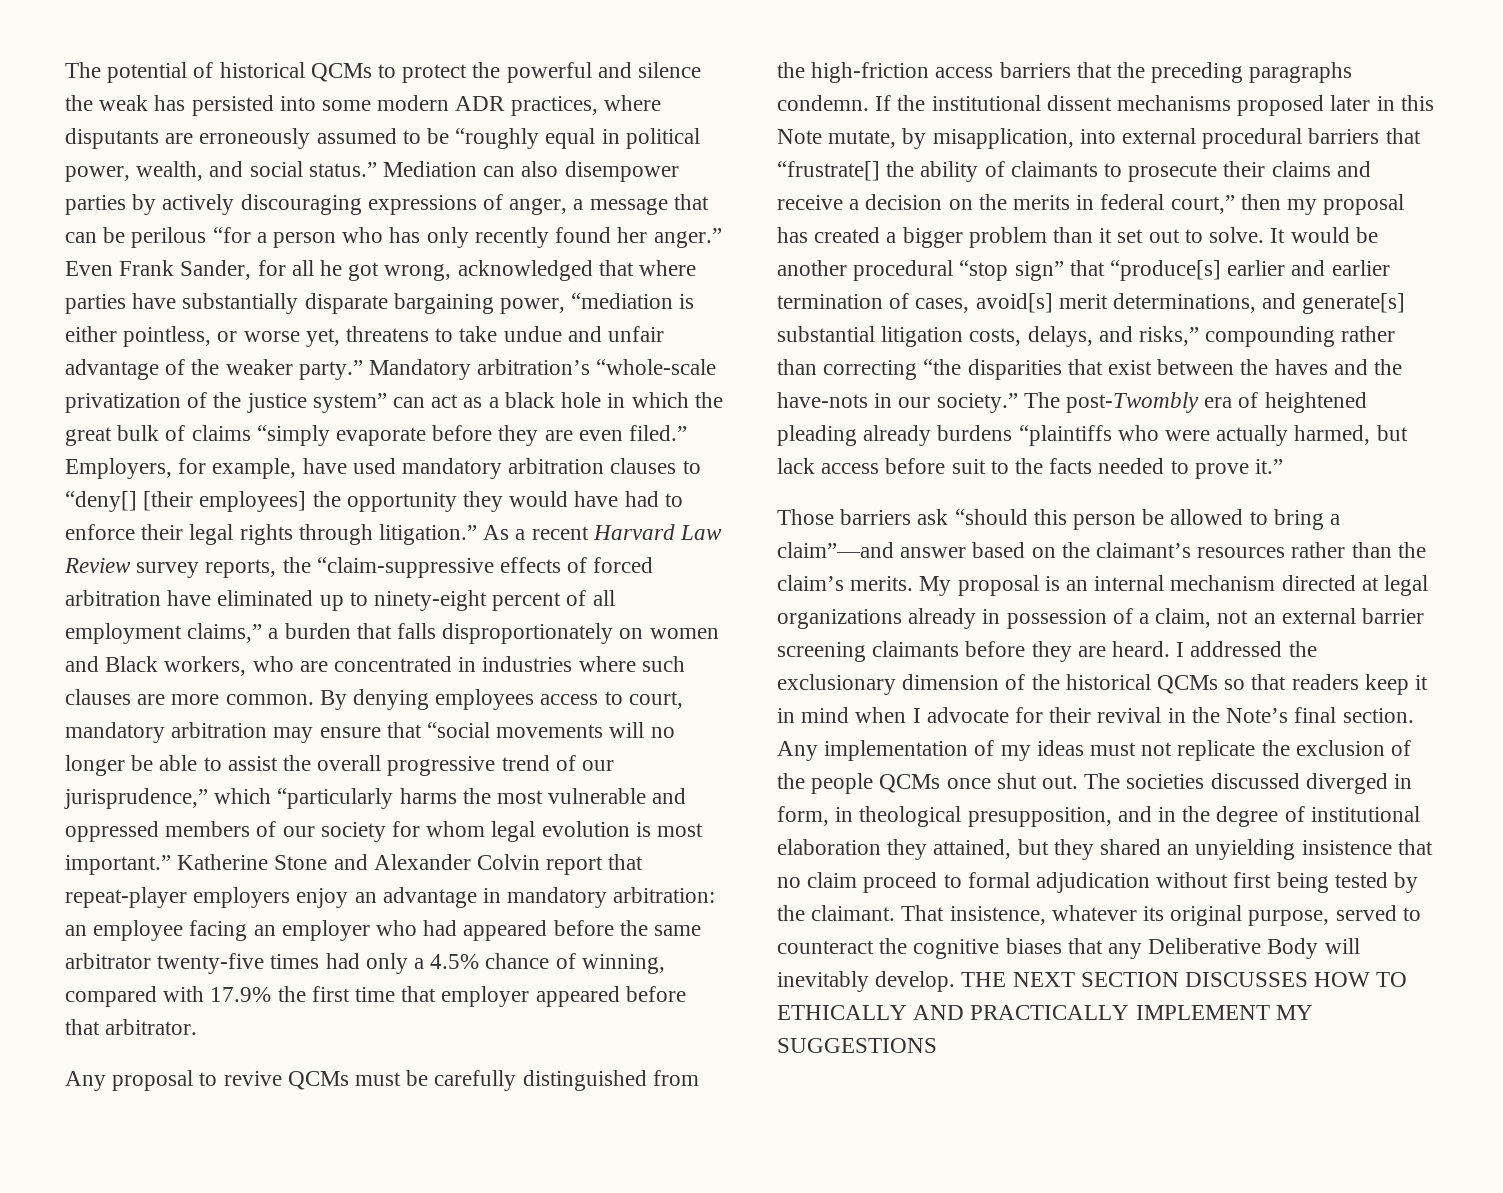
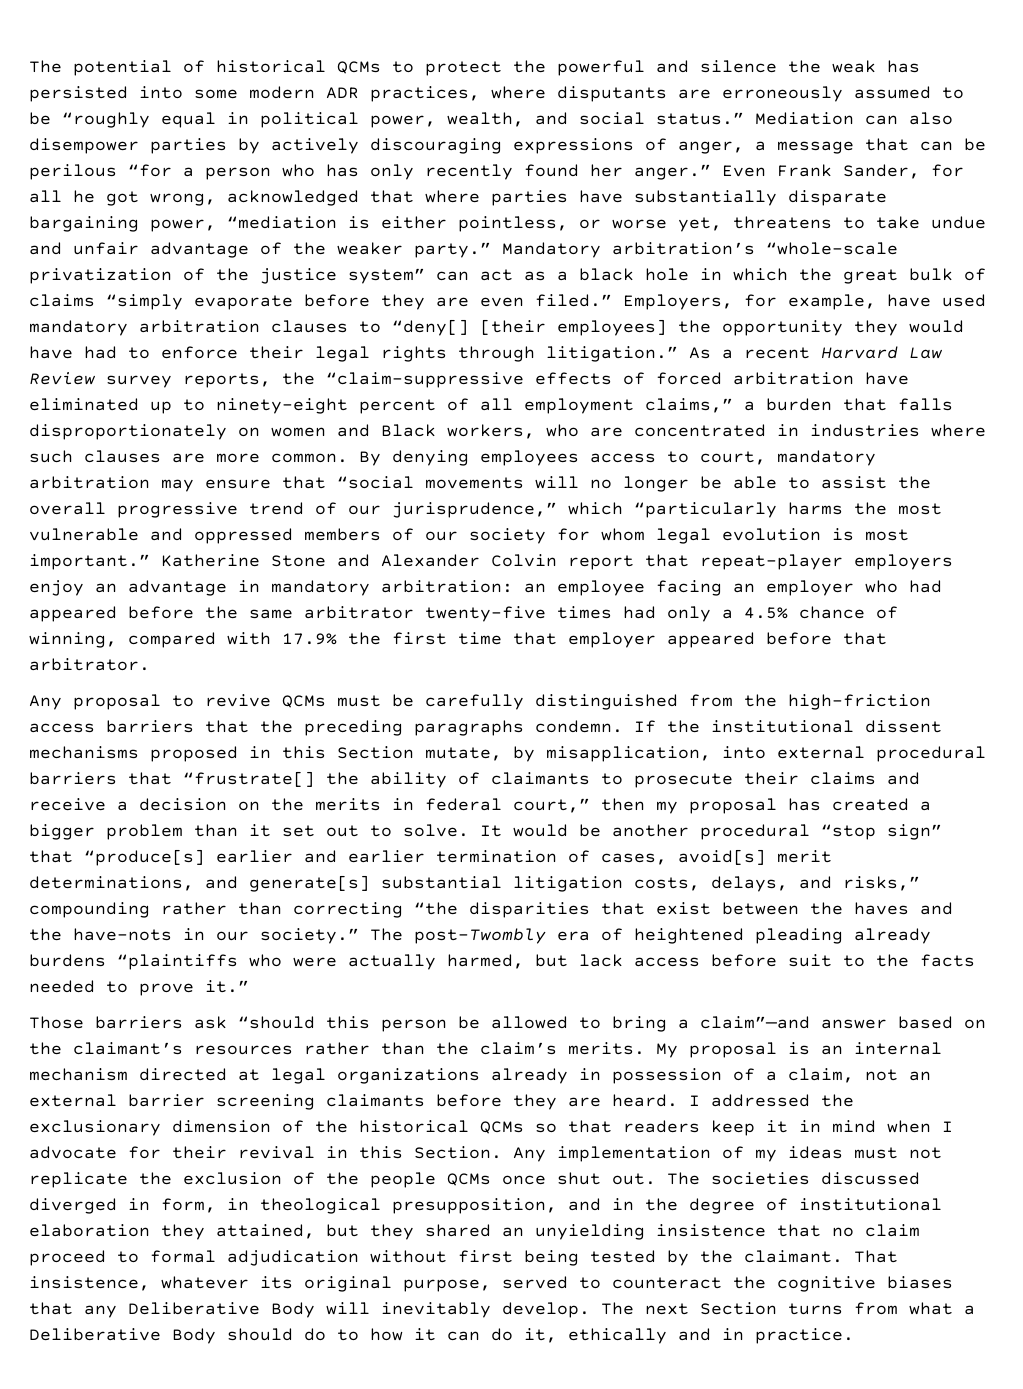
- If the institutional dissent mechanisms proposed later in this Note mutate, by misapplication, into external procedural barriers that “frustrate[] the ability of claimants to prosecute their claims and receive a decision on the merits in federal court,” then my proposal has created a bigger problem than it set out to solve.
+ If the institutional dissent mechanisms proposed in this Section mutate, by misapplication, into external procedural barriers that “frustrate[] the ability of claimants to prosecute their claims and receive a decision on the merits in federal court,” then my proposal has created a bigger problem than it set out to solve.
- I addressed the exclusionary dimension of the historical QCMs so that readers keep it in mind when I advocate for their revival in the Note’s final section.
+ I addressed the exclusionary dimension of the historical QCMs so that readers keep it in mind when I advocate for their revival in this Section.
- THE NEXT SECTION DISCUSSES HOW TO ETHICALLY AND PRACTICALLY IMPLEMENT MY SUGGESTIONS
+ The next Section turns from what a Deliberative Body should do to how it can do it, ethically and in practice.

